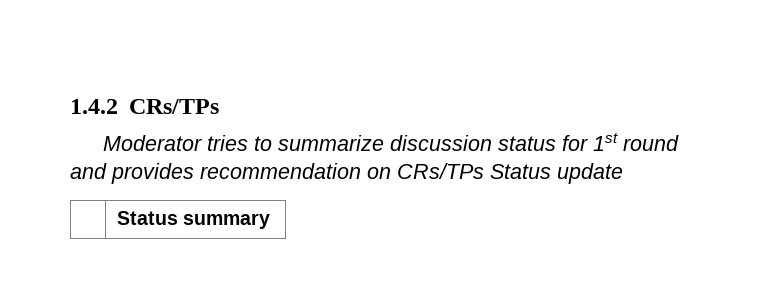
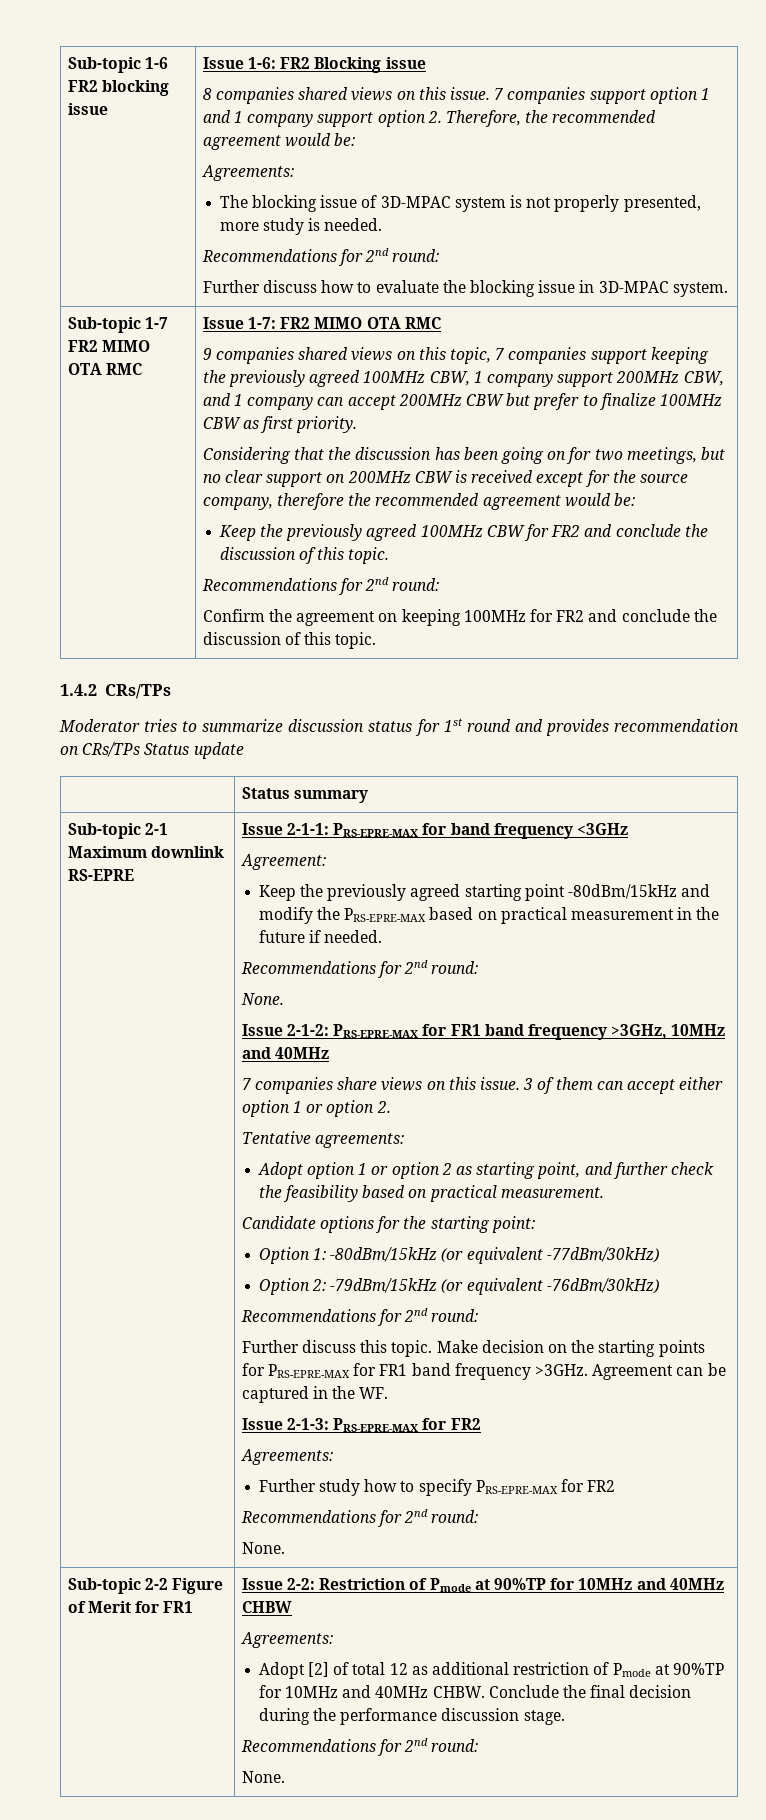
+ Sub-topic 1-6 FR2 blocking issue | Issue 1-6: FR2 Blocking issue
+ 8 companies shared views on this issue. 7 companies support option 1 and 1 company support option 2. Therefore, the recommended agreement would be:
+ Agreements:
+ The blocking issue of 3D-MPAC system is not properly presented, more study is needed.
+ Recommendations for 2nd round:
+ Further discuss how to evaluate the blocking issue in 3D-MPAC system.
+ Sub-topic 1-7 FR2 MIMO OTA RMC | Issue 1-7: FR2 MIMO OTA RMC
+ 9 companies shared views on this topic, 7 companies support keeping the previously agreed 100MHz CBW, 1 company support 200MHz CBW, and 1 company can accept 200MHz CBW but prefer to finalize 100MHz CBW as first priority.
+ Considering that the discussion has been going on for two meetings, but no clear support on 200MHz CBW is received except for the source company, therefore the recommended agreement would be:
+ Keep the previously agreed 100MHz CBW for FR2 and conclude the discussion of this topic.
+ Recommendations for 2nd round:
+ Confirm the agreement on keeping 100MHz for FR2 and conclude the discussion of this topic.
+ Sub-topic 2-1 Maximum downlink RS-EPRE | Issue 2-1-1: PRS-EPRE-MAX for band frequency <3GHz
+ Agreement:
+ Keep the previously agreed starting point -80dBm/15kHz and modify the PRS-EPRE-MAX based on practical measurement in the future if needed.
+ Recommendations for 2nd round:
+ None.
+ Issue 2-1-2: PRS-EPRE-MAX for FR1 band frequency >3GHz, 10MHz and 40MHz
+ 7 companies share views on this issue. 3 of them can accept either option 1 or option 2.
+ Tentative agreements:
+ Adopt option 1 or option 2 as starting point, and further check the feasibility based on practical measurement.
+ Candidate options for the starting point:
+ Option 1: -80dBm/15kHz (or equivalent -77dBm/30kHz)
+ Option 2: -79dBm/15kHz (or equivalent -76dBm/30kHz)
+ Recommendations for 2nd round:
+ Further discuss this topic. Make decision on the starting points for PRS-EPRE-MAX for FR1 band frequency >3GHz. Agreement can be captured in the WF.
+ Issue 2-1-3: PRS-EPRE-MAX for FR2
+ Agreements:
+ Further study how to specify PRS-EPRE-MAX for FR2
+ Recommendations for 2nd round:
+ None.
+ Sub-topic 2-2 Figure of Merit for FR1 | Issue 2-2: Restriction of Pmode at 90%TP for 10MHz and 40MHz CHBW
+ Agreements:
+ Adopt [2] of total 12 as additional restriction of Pmode at 90%TP for 10MHz and 40MHz CHBW. Conclude the final decision during the performance discussion stage.
+ Recommendations for 2nd round:
+ None.

